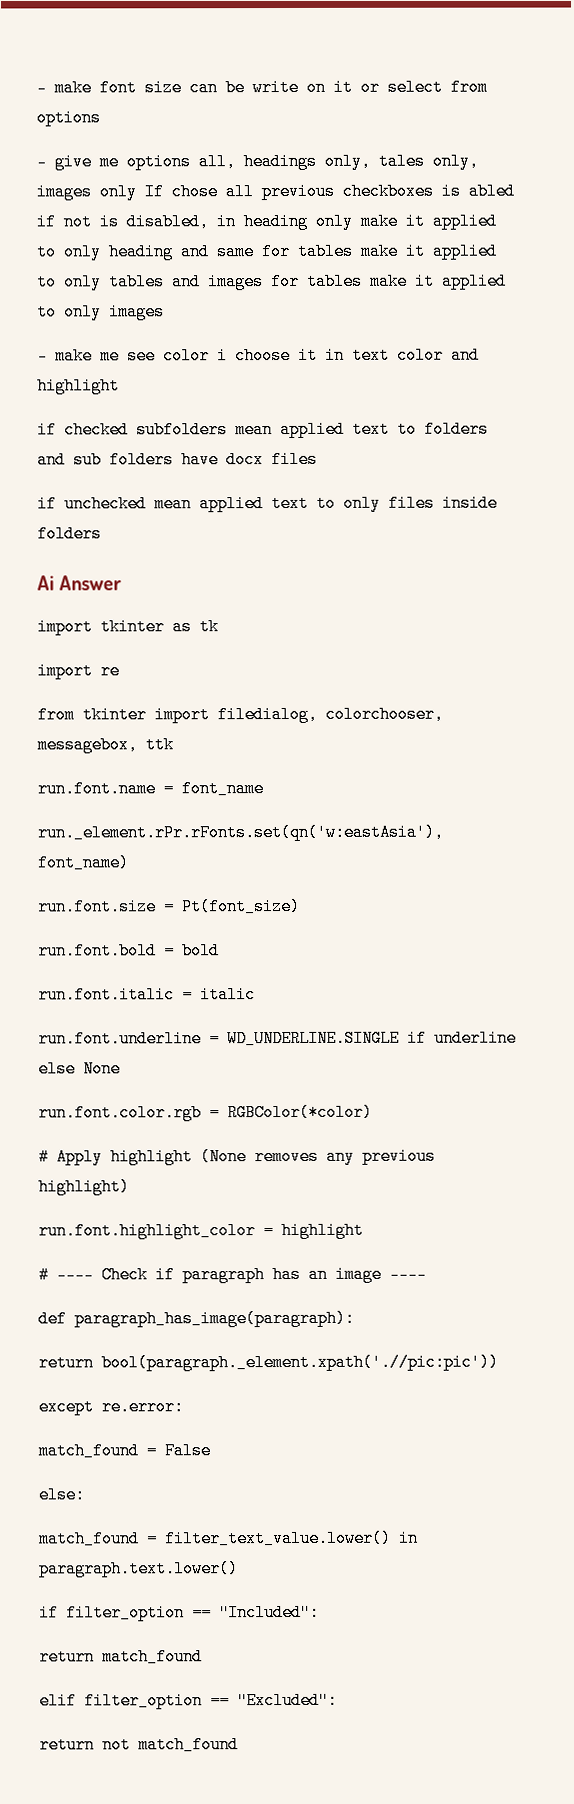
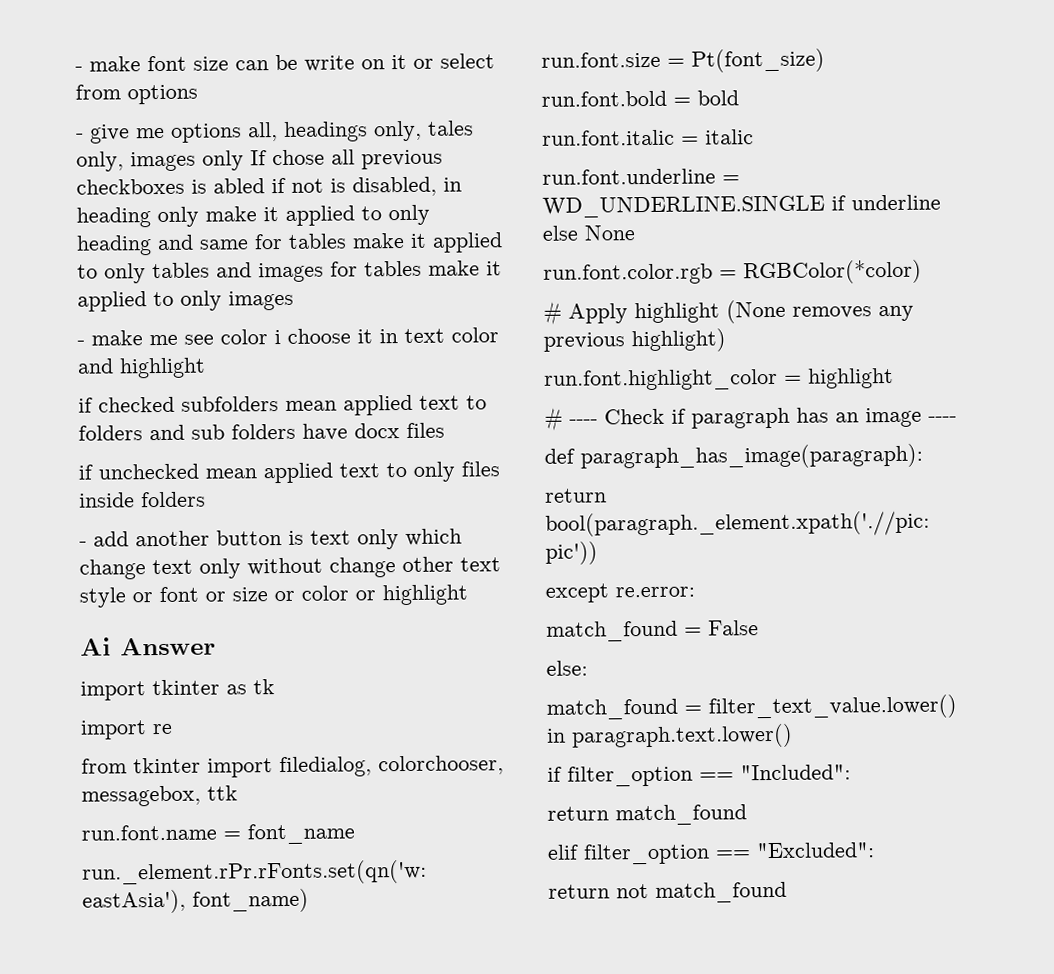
+ - add another button is text only which change text only without change other text style or font or size or color or highlight

